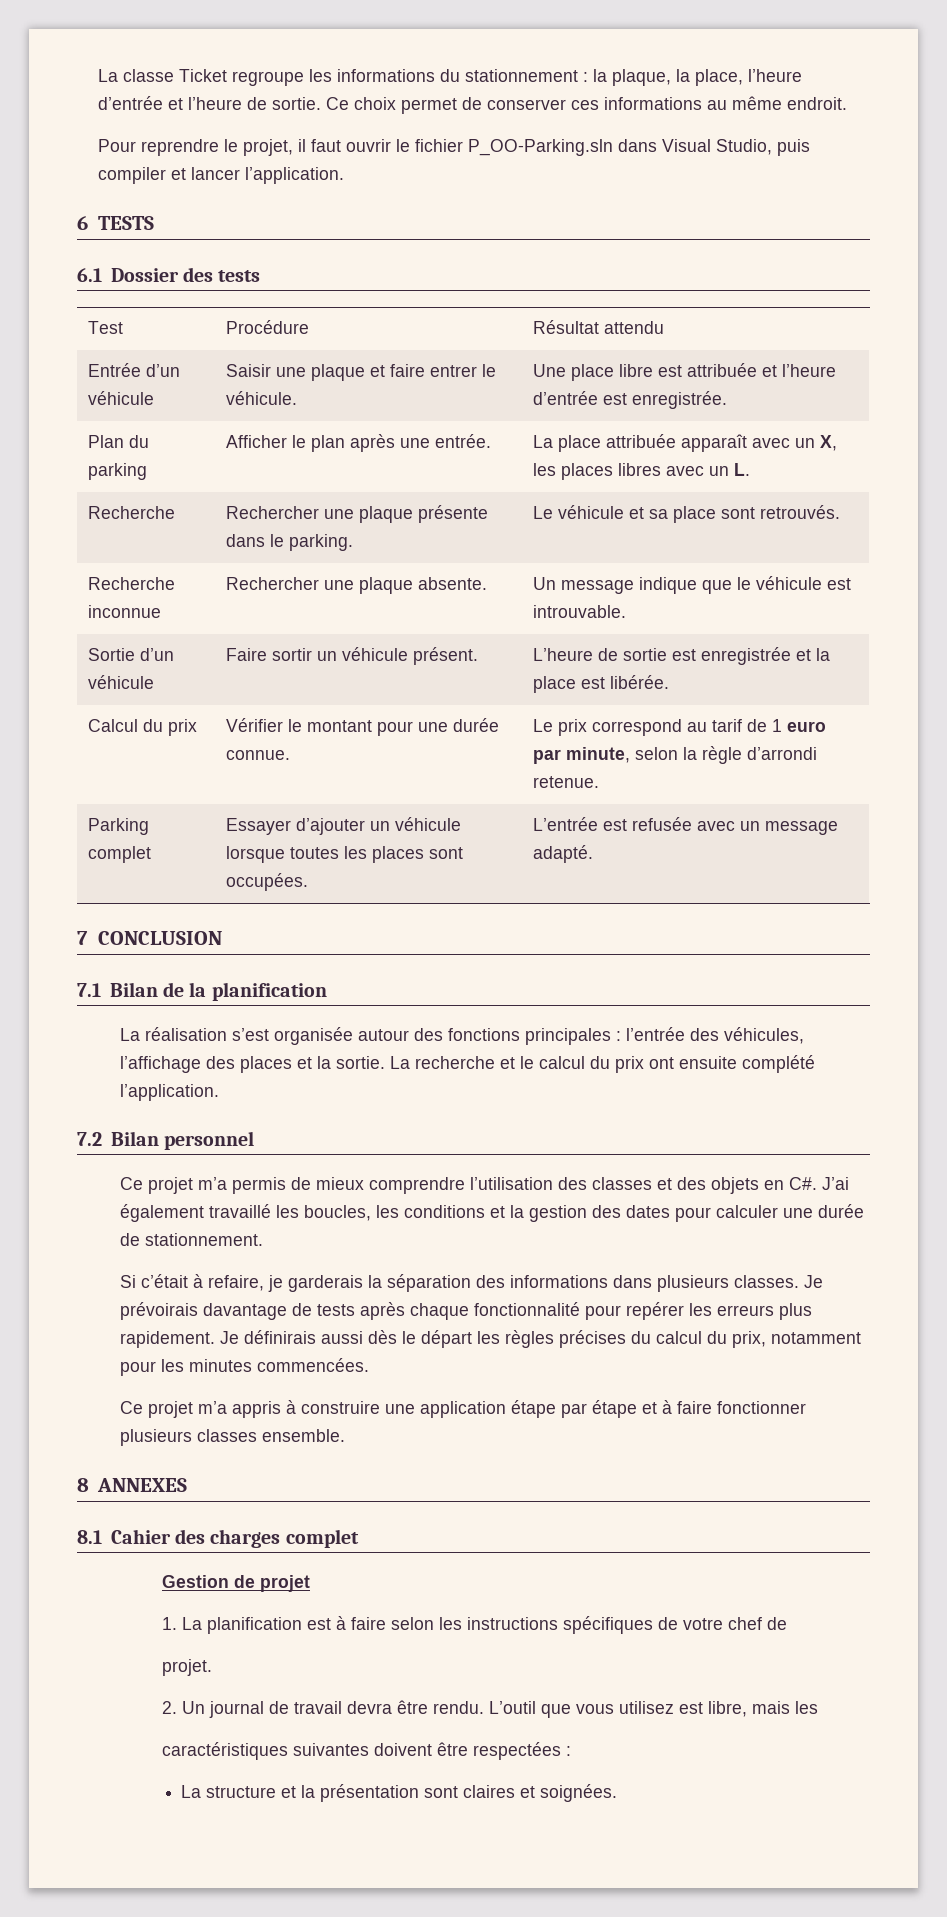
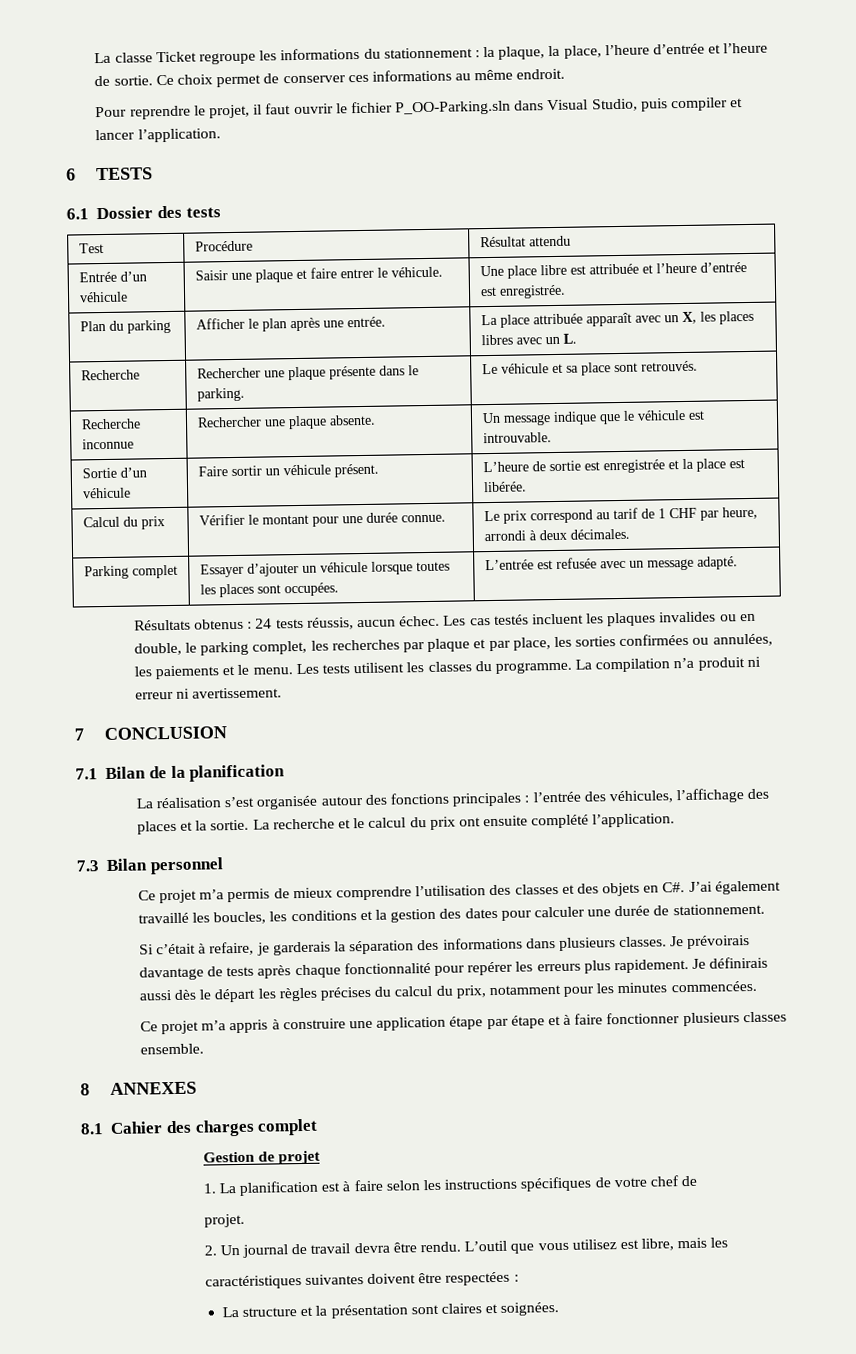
- Calcul du prix | Vérifier le montant pour une durée connue. | Le prix correspond au tarif de 1 euro par minute, selon la règle d’arrondi retenue.
+ Calcul du prix | Vérifier le montant pour une durée connue. | Le prix correspond au tarif de 1 CHF par heure, arrondi à deux décimales.
+ Résultats obtenus : 24 tests réussis, aucun échec. Les cas testés incluent les plaques invalides ou en double, le parking complet, les recherches par plaque et par place, les sorties confirmées ou annulées, les paiements et le menu. Les tests utilisent les classes du programme. La compilation n’a produit ni erreur ni avertissement.
- 7.2 Bilan personnel
+ 7.3 Bilan personnel

